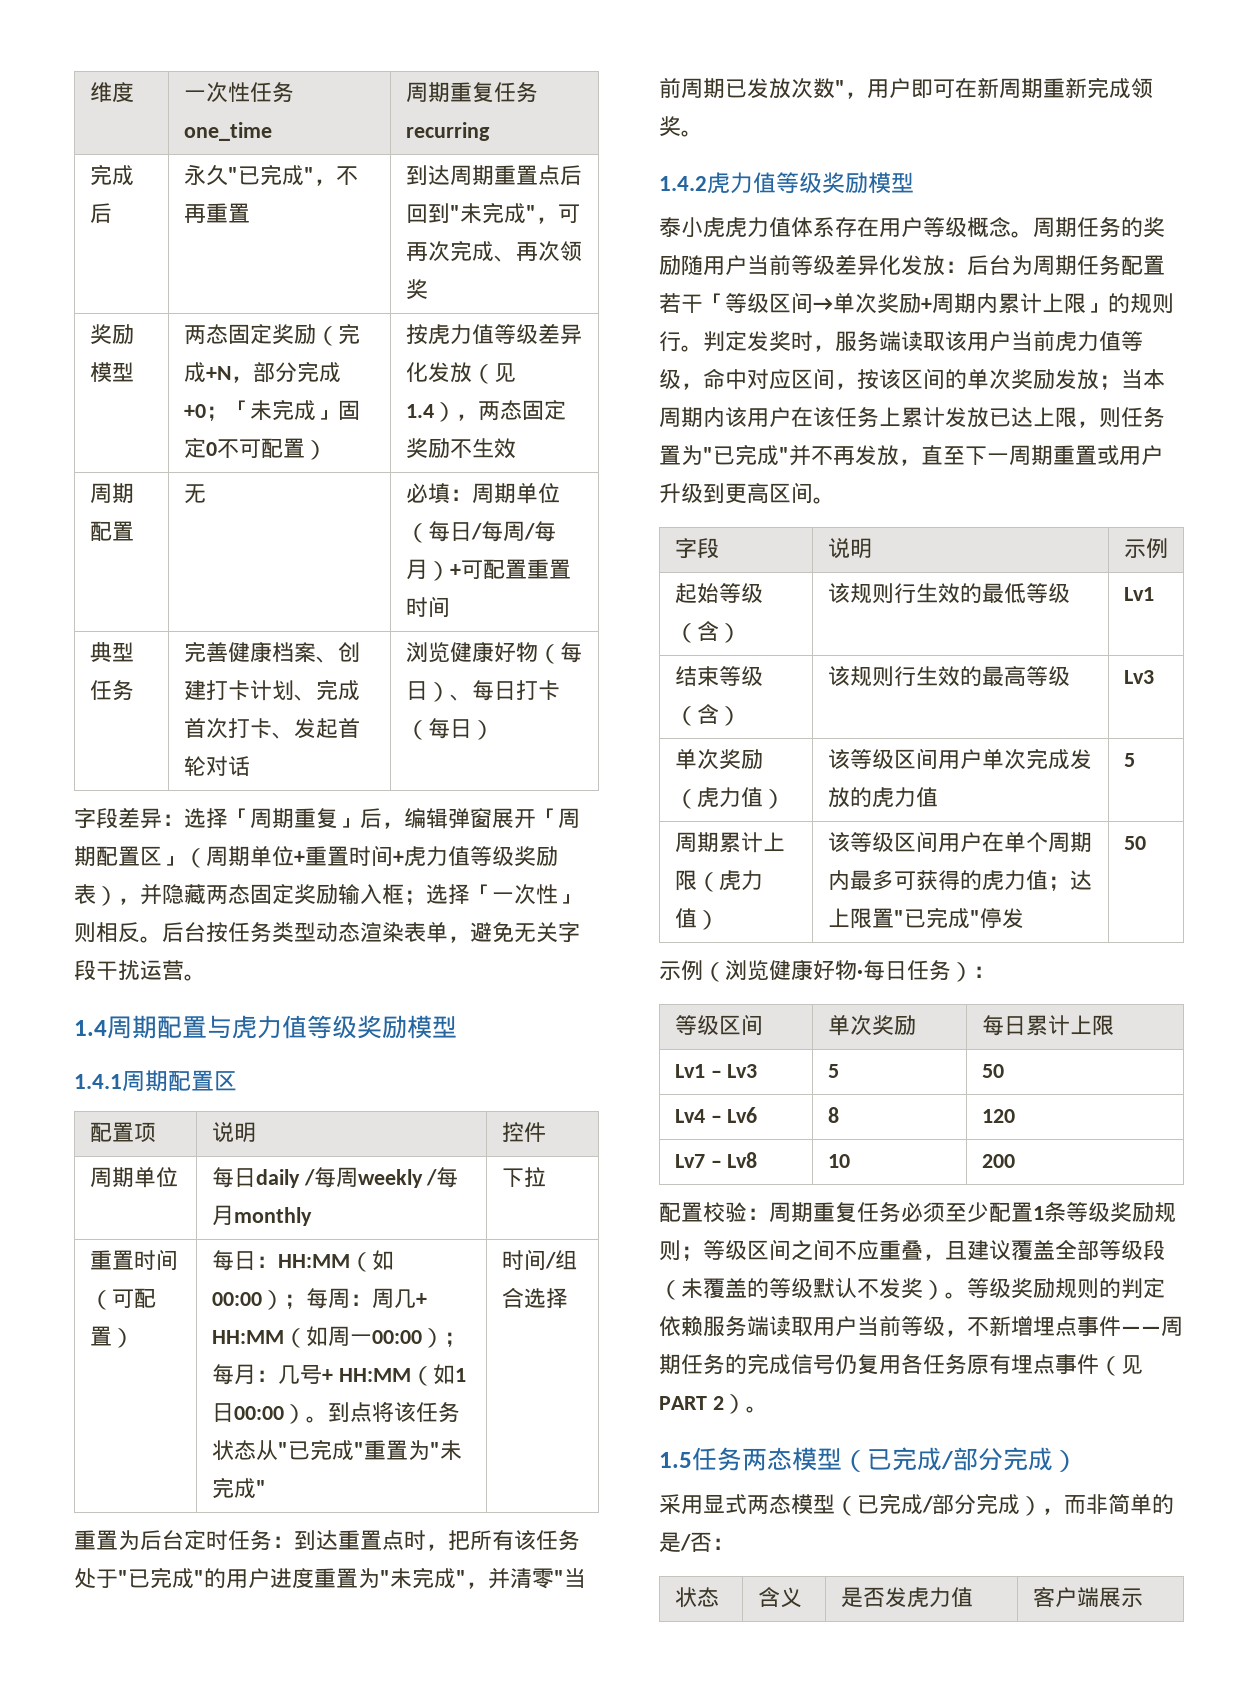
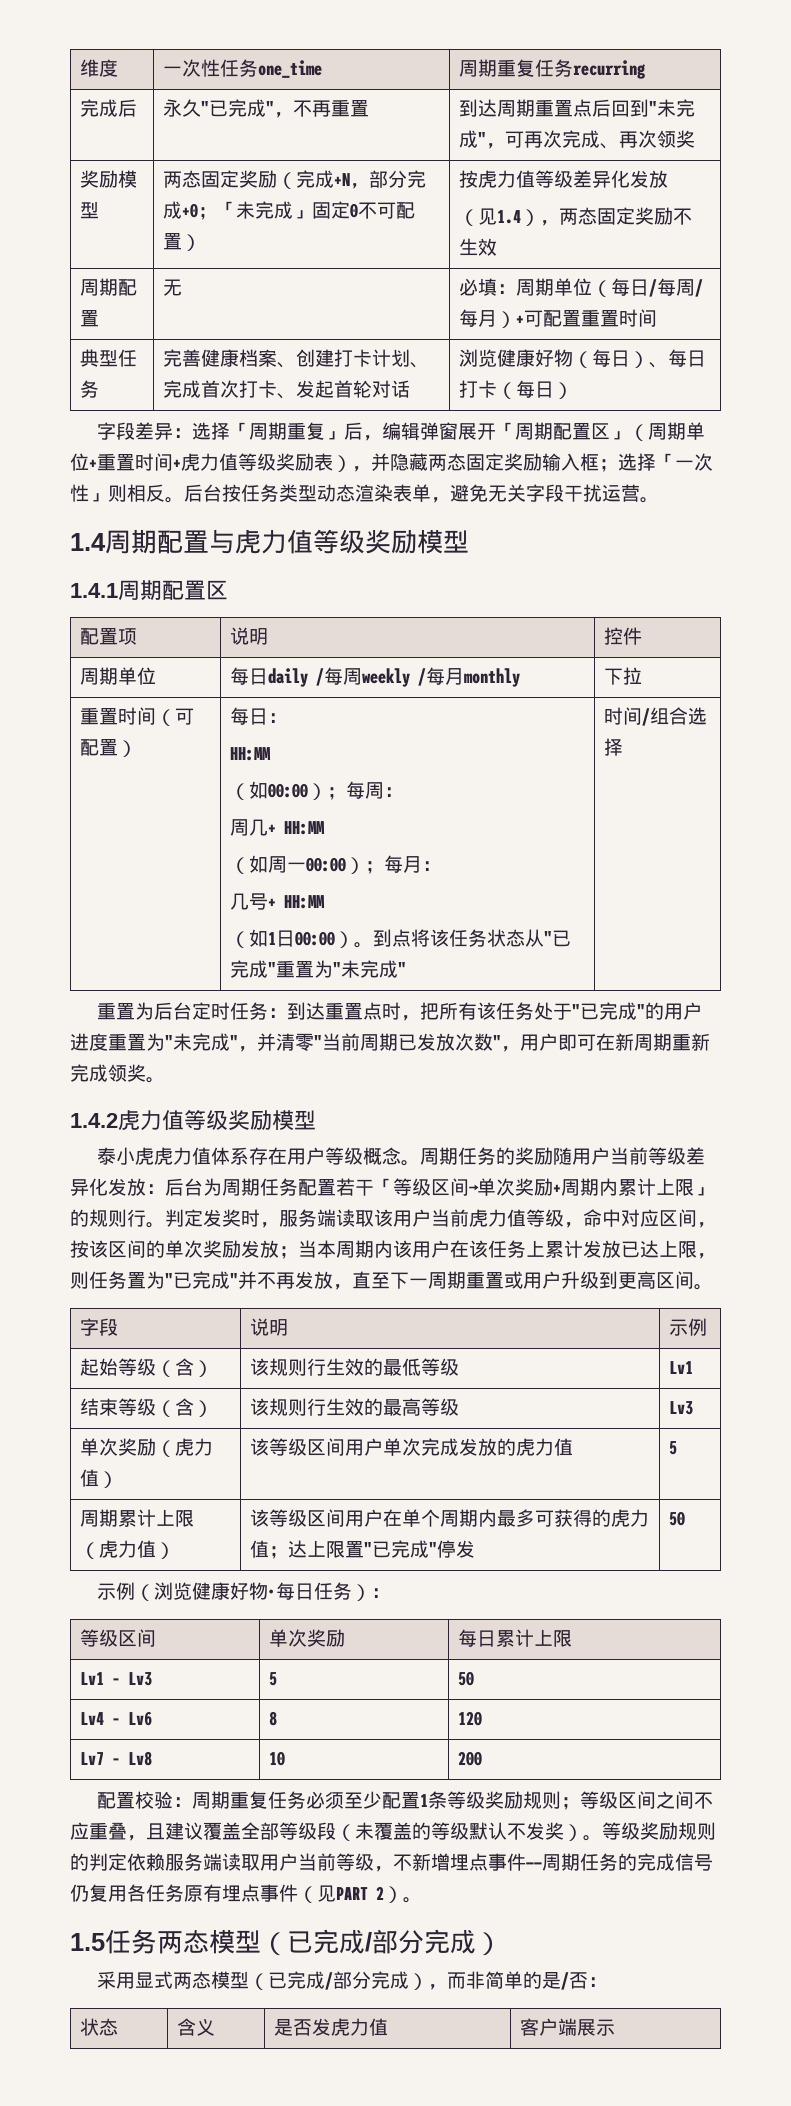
- 奖励模型 | 两态固定奖励（完成+N，部分完成+0；「未完成」固定0不可配置） | 按虎力值等级差异化发放（见1.4），两态固定奖励不生效
+ 奖励模型 | 两态固定奖励（完成+N，部分完成+0；「未完成」固定0不可配置） | 按虎力值等级差异化发放
+ （见1.4），两态固定奖励不生效
- 每日：HH:MM（如00:00）；每周：周几+ HH:MM（如周一00:00）；每月：几号+ HH:MM（如1日00:00）。
+ 每日：
+ HH:MM
+ （如00:00）；每周：
+ 周几+ HH:MM
+ （如周一00:00）；每月：
+ 几号+ HH:MM
+ （如1日00:00）。

